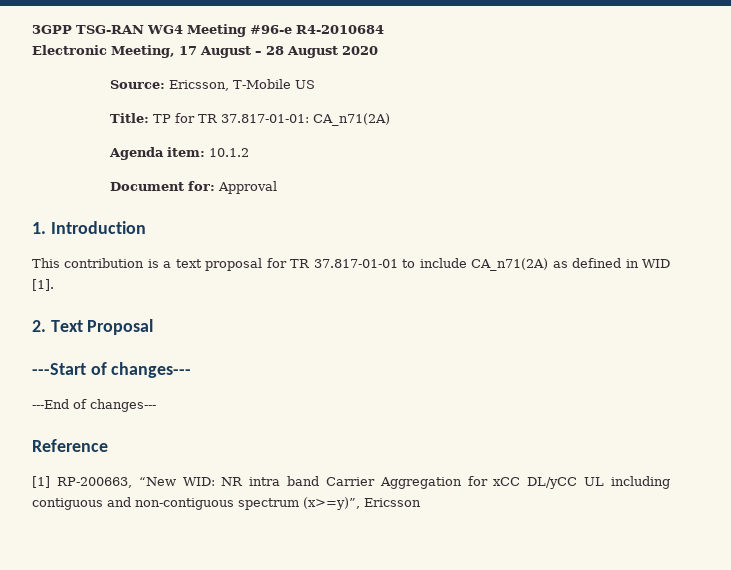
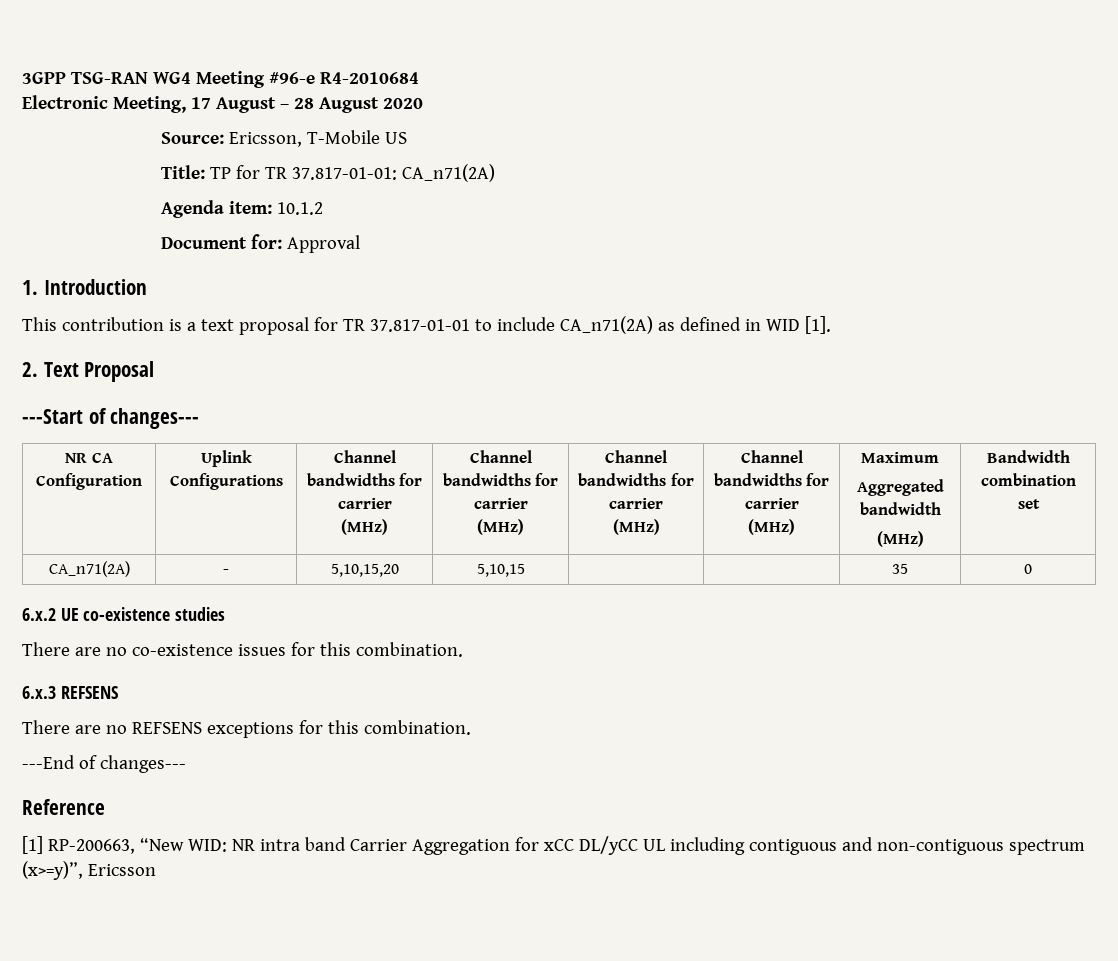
+ NR CA Configuration | Uplink Configurations | Channel bandwidths for carrier
+ (MHz) | Channel bandwidths for carrier
+ (MHz) | Channel bandwidths for carrier
+ (MHz) | Channel bandwidths for carrier
+ (MHz) | Maximum
+ Aggregated bandwidth
+ (MHz) | Bandwidth combination set
+ CA_n71(2A) | - | 5,10,15,20 | 5,10,15 | | | 35 | 0
+ 6.x.2 UE co-existence studies
+ There are no co-existence issues for this combination.
+ 6.x.3 REFSENS
+ There are no REFSENS exceptions for this combination.

